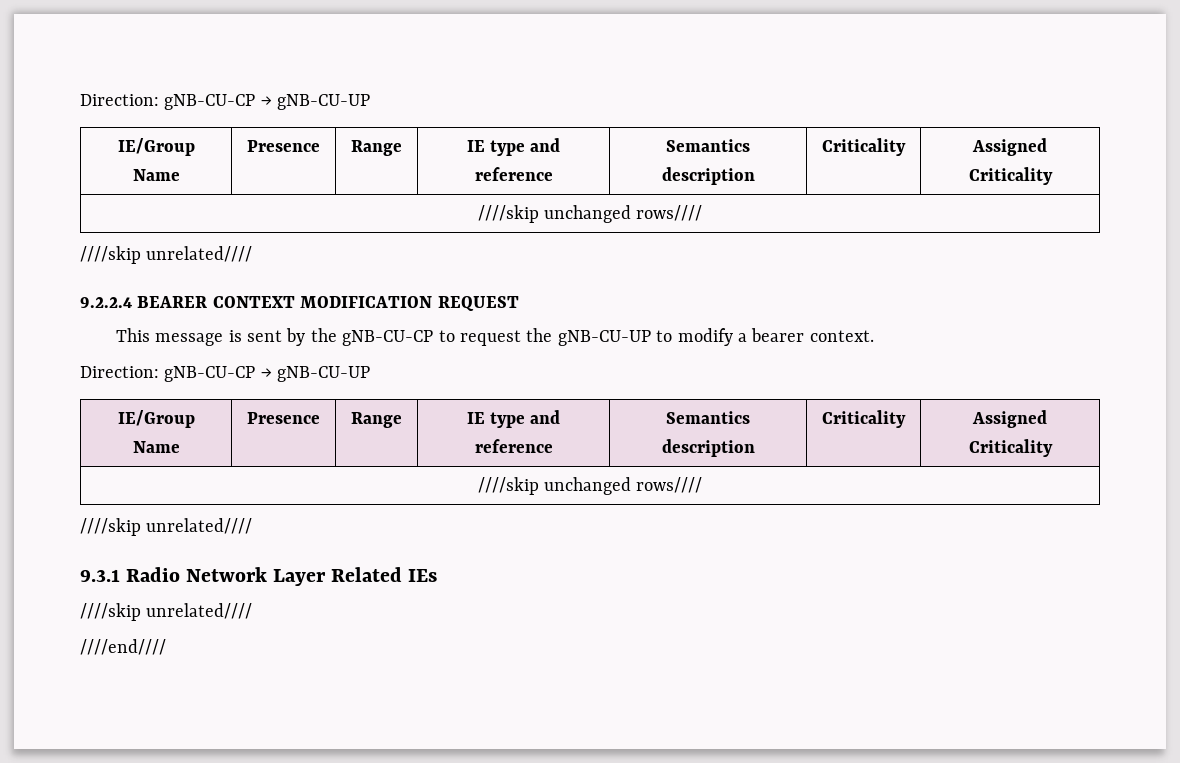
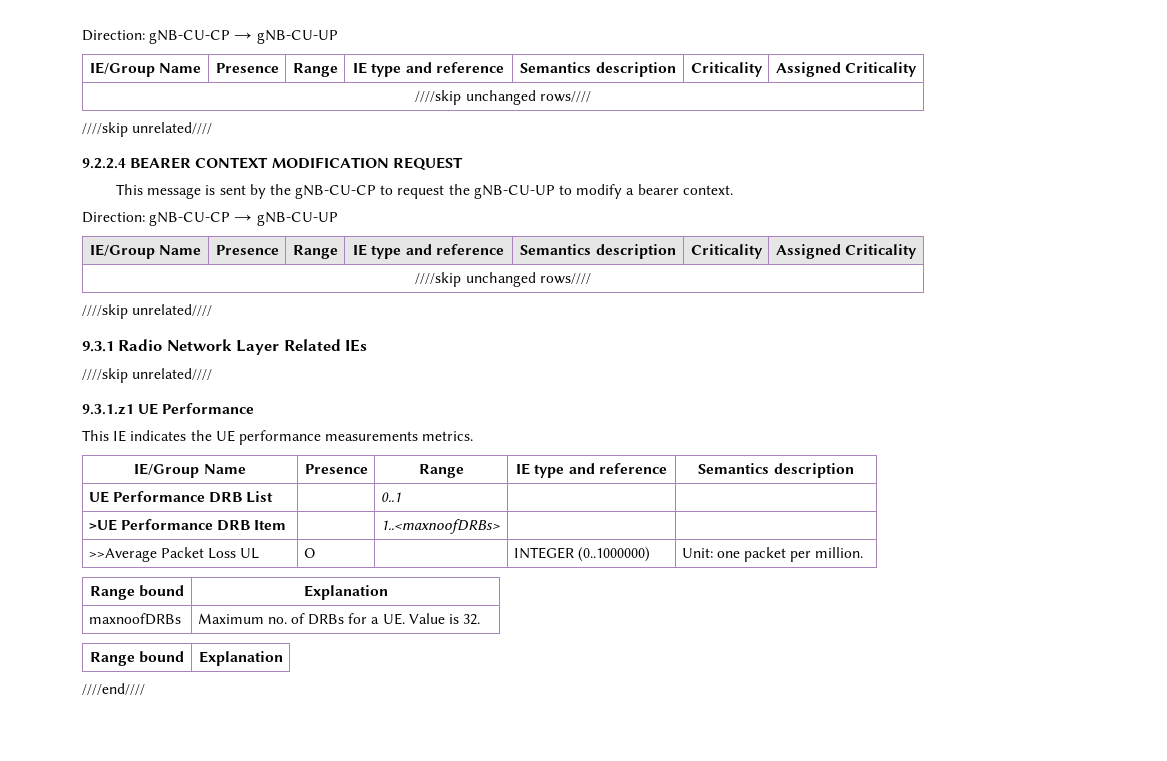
+ 9.3.1.z1 UE Performance
+ This IE indicates the UE performance measurements metrics.
+ IE/Group Name | Presence | Range | IE type and reference | Semantics description
+ UE Performance DRB List | | 0..1 | |
+ >UE Performance DRB Item | | 1..<maxnoofDRBs> | |
+ >>Average Packet Loss UL | O | | INTEGER (0..1000000) | Unit: one packet per million.
+ Range bound | Explanation
+ maxnoofDRBs | Maximum no. of DRBs for a UE. Value is 32.
+ Range bound | Explanation

